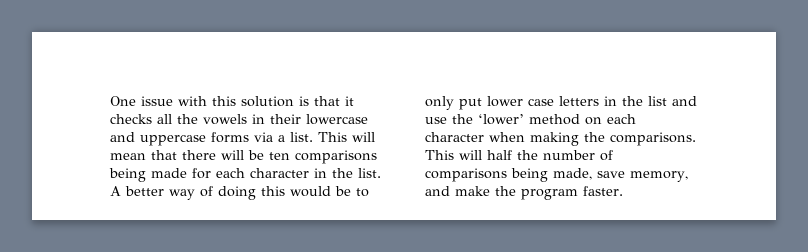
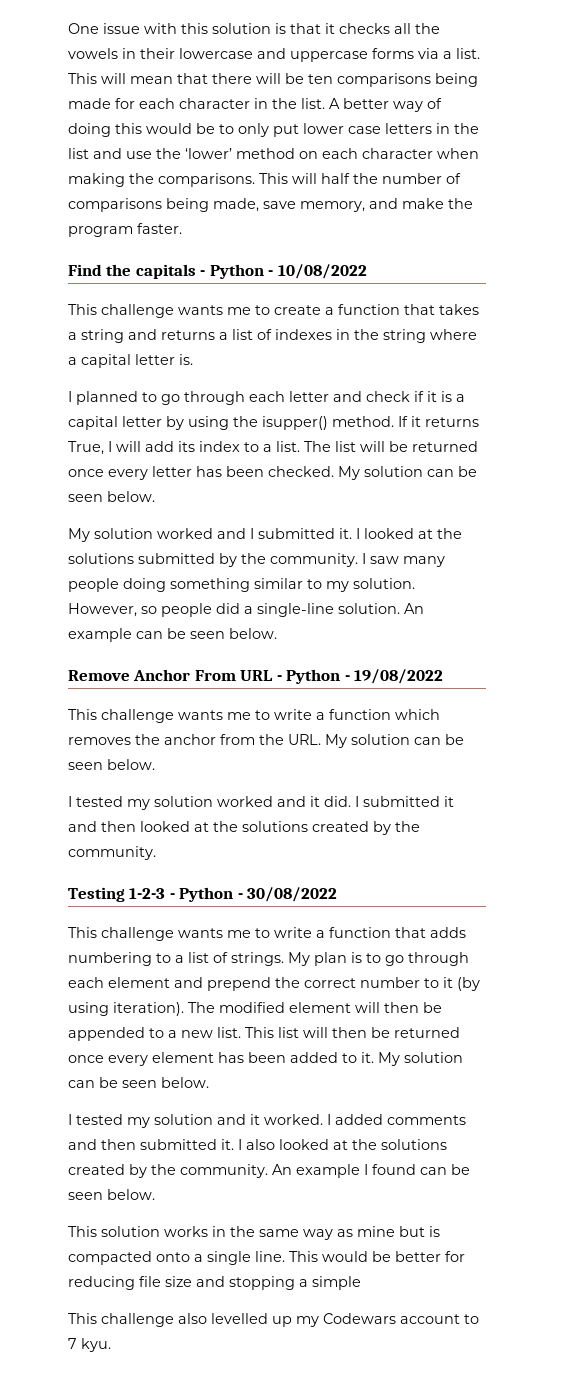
+ Find the capitals - Python - 10/08/2022
+ This challenge wants me to create a function that takes a string and returns a list of indexes in the string where a capital letter is.
+ I planned to go through each letter and check if it is a capital letter by using the isupper() method. If it returns True, I will add its index to a list. The list will be returned once every letter has been checked. My solution can be seen below.
+ My solution worked and I submitted it. I looked at the solutions submitted by the community. I saw many people doing something similar to my solution. However, so people did a single-line solution. An example can be seen below.
+ Remove Anchor From URL - Python - 19/08/2022
+ This challenge wants me to write a function which removes the anchor from the URL. My solution can be seen below.
+ I tested my solution worked and it did. I submitted it and then looked at the solutions created by the community.
+ Testing 1-2-3 - Python - 30/08/2022
+ This challenge wants me to write a function that adds numbering to a list of strings. My plan is to go through each element and prepend the correct number to it (by using iteration). The modified element will then be appended to a new list. This list will then be returned once every element has been added to it. My solution can be seen below.
+ I tested my solution and it worked. I added comments and then submitted it. I also looked at the solutions created by the community. An example I found can be seen below.
+ This solution works in the same way as mine but is compacted onto a single line. This would be better for reducing file size and stopping a simple
+ This challenge also levelled up my Codewars account to 7 kyu.

